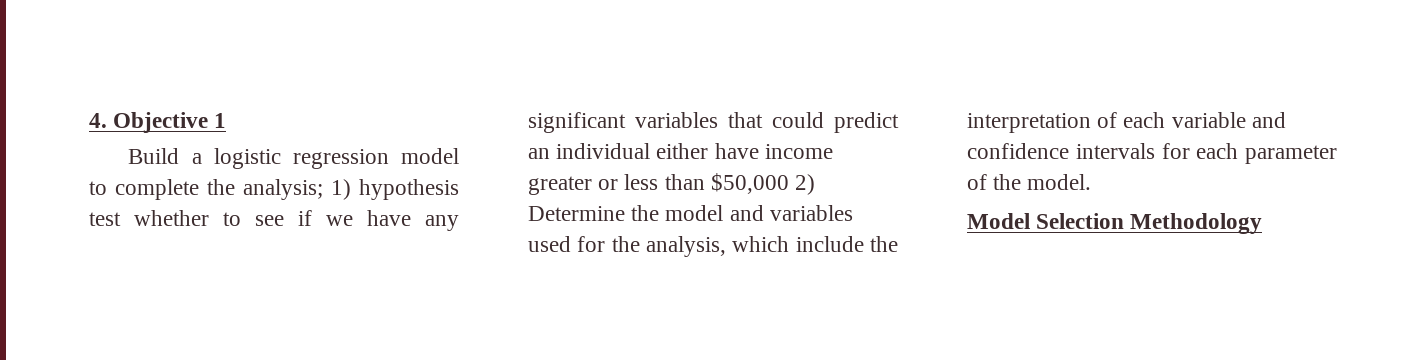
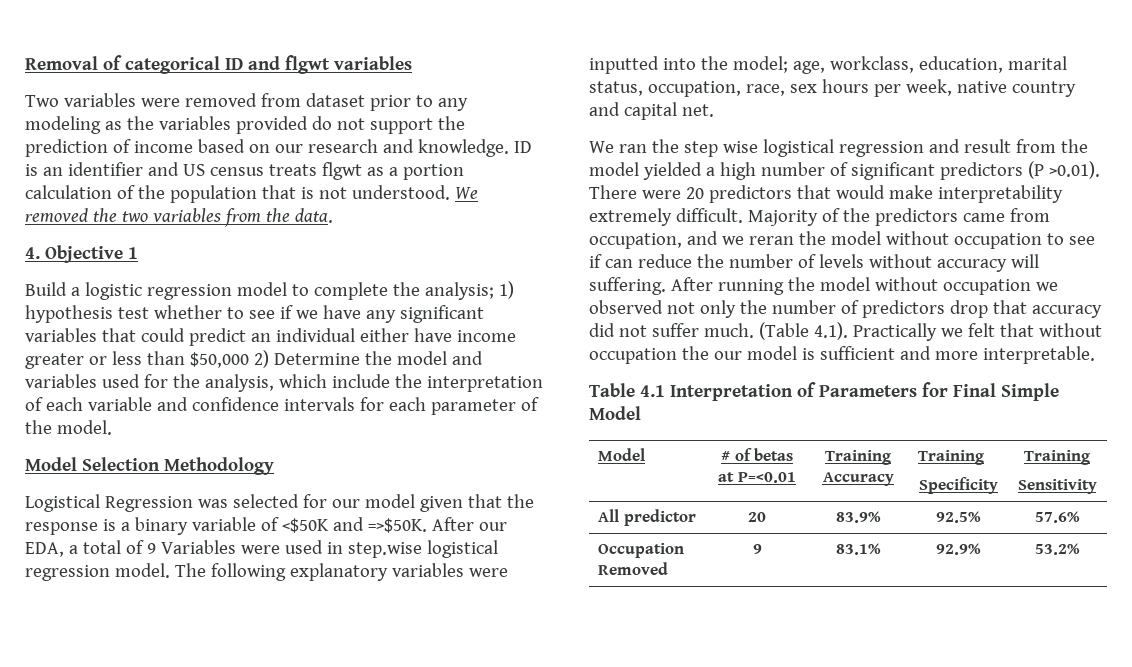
+ Removal of categorical ID and flgwt variables
+ Two variables were removed from dataset prior to any modeling as the variables provided do not support the prediction of income based on our research and knowledge. ID is an identifier and US census treats flgwt as a portion calculation of the population that is not understood. We removed the two variables from the data.
+ Logistical Regression was selected for our model given that the response is a binary variable of <$50K and =>$50K. After our EDA, a total of 9 Variables were used in step.wise logistical regression model. The following explanatory variables were inputted into the model; age, workclass, education, marital status, occupation, race, sex hours per week, native country and capital net.
+ We ran the step wise logistical regression and result from the model yielded a high number of significant predictors (P >0.01). There were 20 predictors that would make interpretability extremely difficult. Majority of the predictors came from occupation, and we reran the model without occupation to see if can reduce the number of levels without accuracy will suffering. After running the model without occupation we observed not only the number of predictors drop that accuracy did not suffer much. (Table 4.1). Practically we felt that without occupation the our model is sufficient and more interpretable.
+ Table 4.1 Interpretation of Parameters for Final Simple Model
+ Model | # of betas at P=<0.01 | Training Accuracy | Training
+ Specificity | Training
+ Sensitivity
+ All predictor | 20 | 83.9% | 92.5% | 57.6%
+ Occupation Removed | 9 | 83.1% | 92.9% | 53.2%

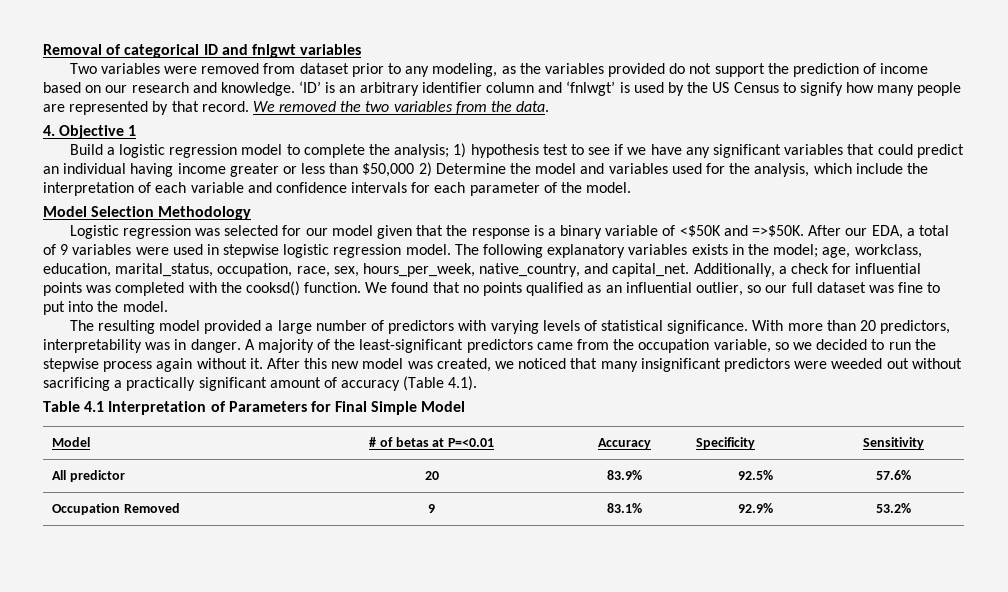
- Removal of categorical ID and flgwt variables
+ Removal of categorical ID and fnlgwt variables
- Two variables were removed from dataset prior to any modeling as the variables provided do not support the prediction of income based on our research and knowledge.
+ Two variables were removed from dataset prior to any modeling, as the variables provided do not support the prediction of income based on our research and knowledge.
- ID is an identifier and US census treats flgwt as a portion calculation of the population that is not understood.
+ ‘ID’ is an arbitrary identifier column and ‘fnlwgt’ is used by the US Census to signify how many people are represented by that record.
- Build a logistic regression model to complete the analysis; 1) hypothesis test whether to see if we have any significant variables that could predict an individual either have income greater or less than $50,000 2) Determine the model and variables used for the analysis, which include the interpretation of each variable and confidence intervals for each parameter of the model.
+ Build a logistic regression model to complete the analysis; 1) hypothesis test to see if we have any significant variables that could predict an individual having income greater or less than $50,000 2) Determine the model and variables used for the analysis, which include the interpretation of each variable and confidence intervals for each parameter of the model.
- Logistical Regression was selected for our model given that the response is a binary variable of <$50K and =>$50K.
+ Logistic regression was selected for our model given that the response is a binary variable of <$50K and =>$50K.
- After our EDA, a total of 9 Variables were used in step.wise logistical regression model.
+ After our EDA, a total of 9 variables were used in stepwise logistic regression model.
- The following explanatory variables were inputted into the model; age, workclass, education, marital status, occupation, race, sex hours per week, native country and capital net.
- We ran the step wise logistical regression and result from the model yielded a high number of significant predictors (P >0.01). There were 20 predictors that would make interpretability extremely difficult. Majority of the predictors came from occupation, and we reran the model without occupation to see if can reduce the number of levels without accuracy will suffering. After running the model without occupation we observed not only the number of predictors drop that accuracy did not suffer much. (Table 4.1). Practically we felt that without occupation the our model is sufficient and more interpretable.
+ The following explanatory variables exists in the model; age, workclass, education, marital_status, occupation, race, sex, hours_per_week, native_country, and capital_net. Additionally, a check for influential points was completed with the cooksd() function. We found that no points qualified as an influential outlier, so our full dataset was fine to put into the model.
+ The resulting model provided a large number of predictors with varying levels of statistical significance. With more than 20 predictors, interpretability was in danger. A majority of the least-significant predictors came from the occupation variable, so we decided to run the stepwise process again without it. After this new model was created, we noticed that many insignificant predictors were weeded out without sacrificing a practically significant amount of accuracy (Table 4.1).
- Model | # of betas at P=<0.01 | Training Accuracy | Training
- Specificity | Training
- Sensitivity
+ Model | # of betas at P=<0.01 | Accuracy | Specificity | Sensitivity

